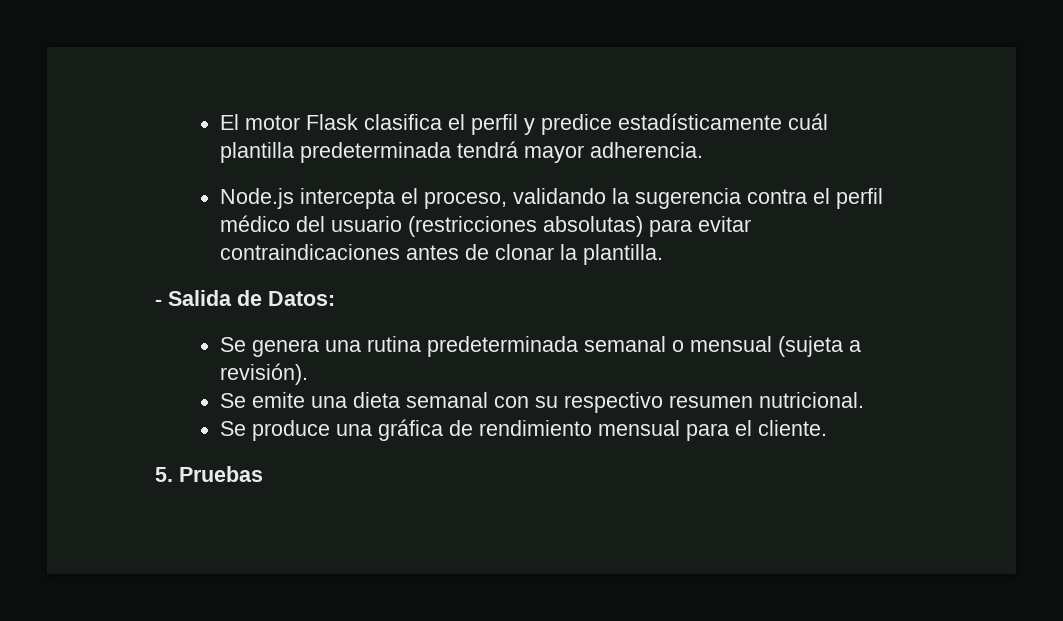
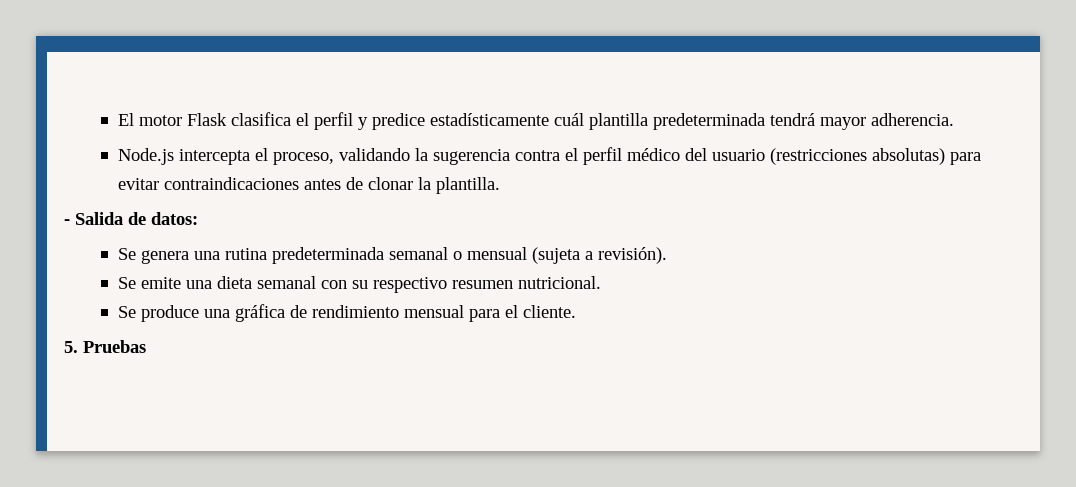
- - Salida de Datos:
+ - Salida de datos:

